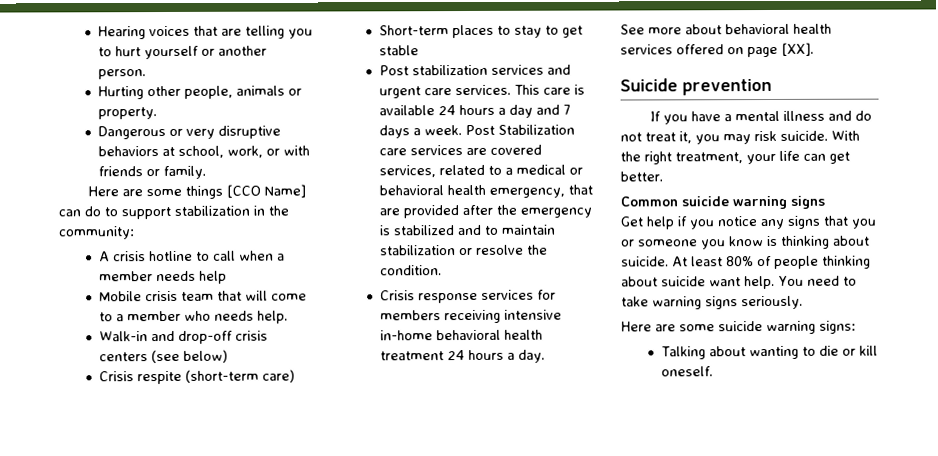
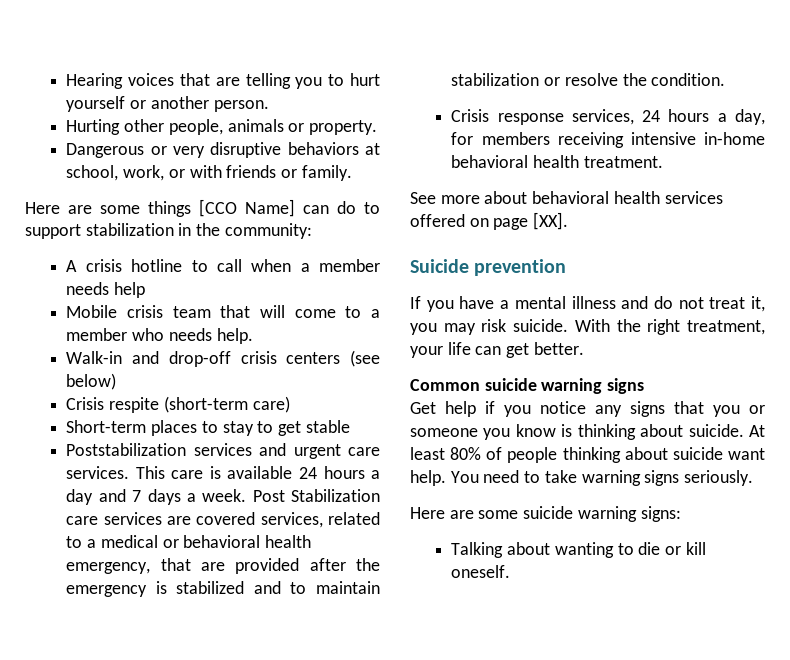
- Post stabilization services and urgent care services.
+ Poststabilization services and urgent care services.
- Crisis response services for members receiving intensive in-home behavioral health treatment 24 hours a day.
+ Crisis response services, 24 hours a day, for members receiving intensive in-home behavioral health treatment.

